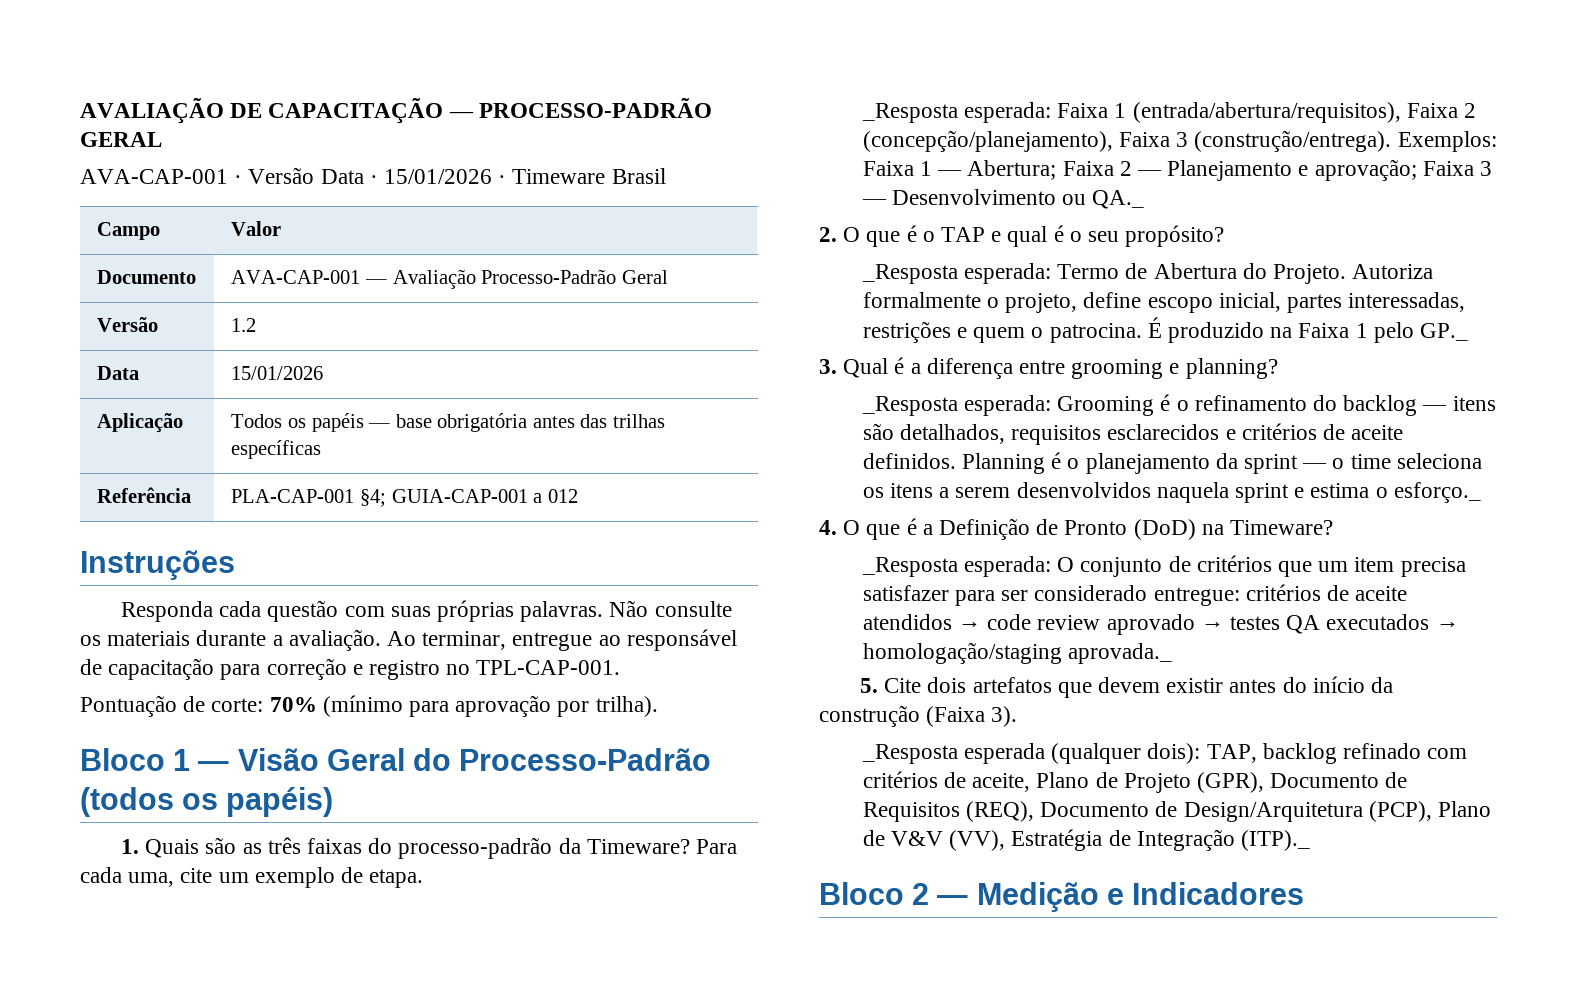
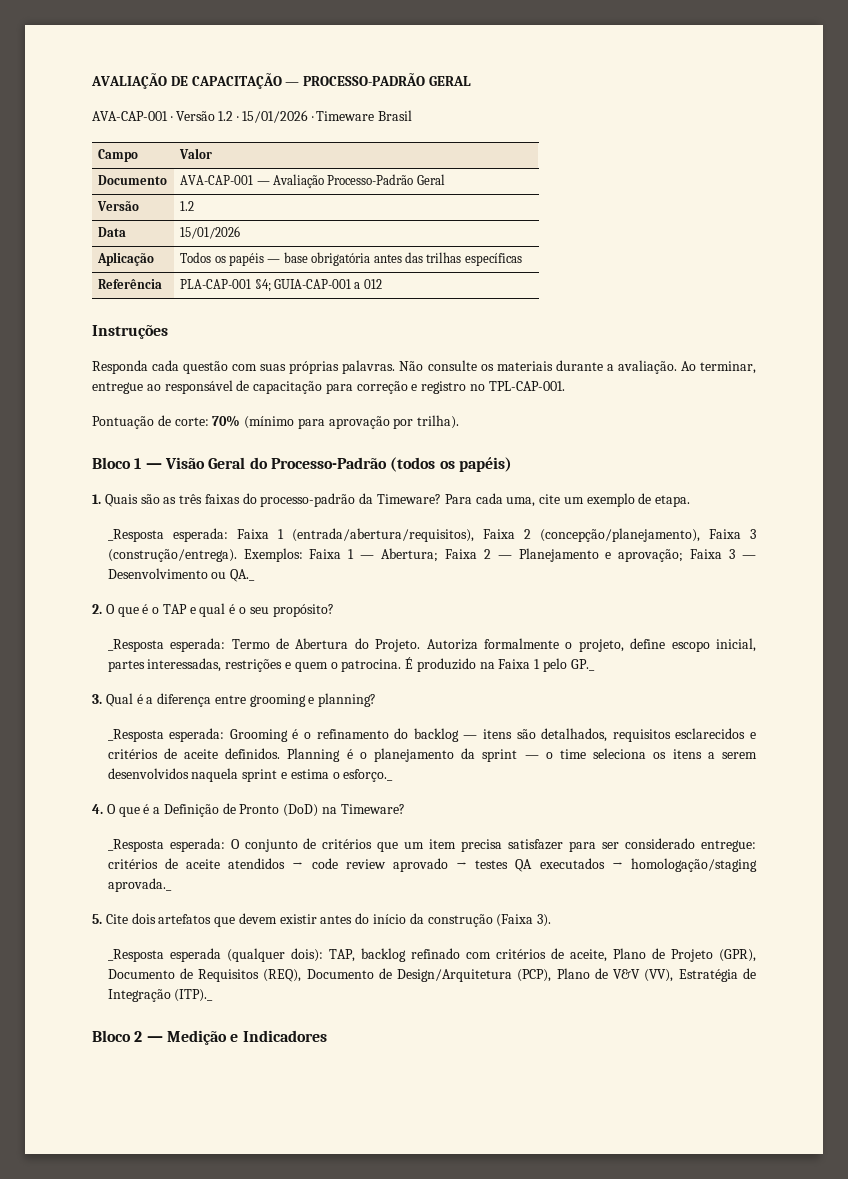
- AVA-CAP-001 · Versão Data · 15/01/2026 · Timeware Brasil
+ AVA-CAP-001 · Versão 1.2 · 15/01/2026 · Timeware Brasil

